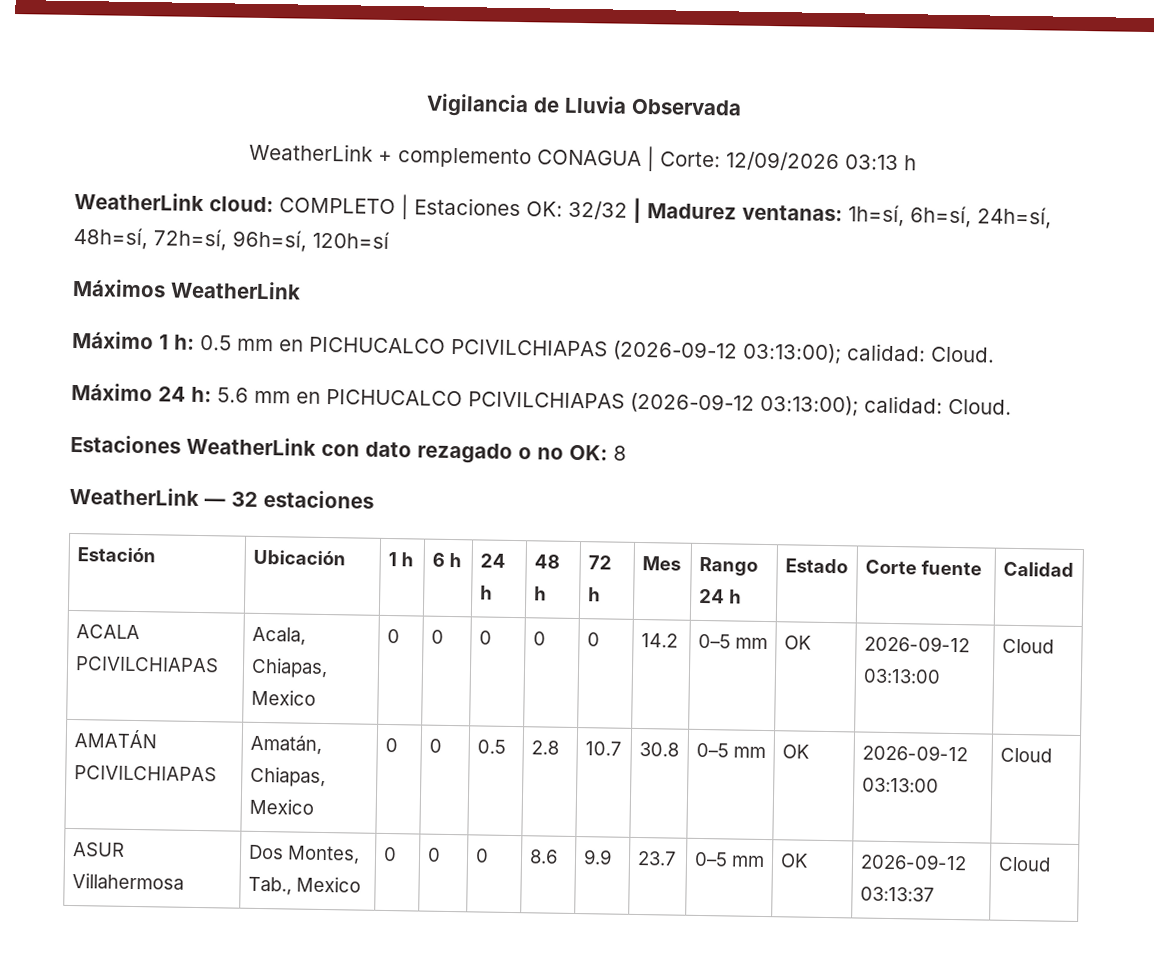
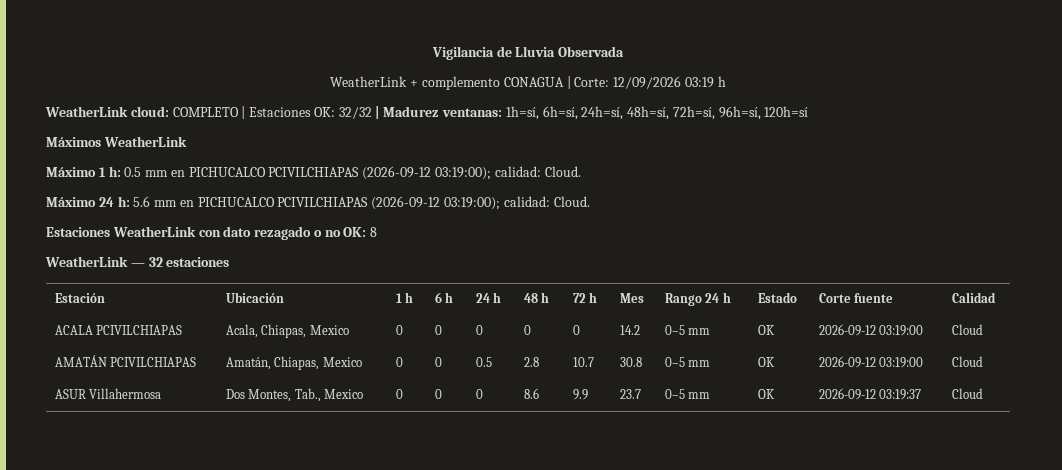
- WeatherLink + complemento CONAGUA | Corte: 12/09/2026 03:13 h
+ WeatherLink + complemento CONAGUA | Corte: 12/09/2026 03:19 h
- Máximo 1 h: 0.5 mm en PICHUCALCO PCIVILCHIAPAS (2026-09-12 03:13:00); calidad: Cloud.
+ Máximo 1 h: 0.5 mm en PICHUCALCO PCIVILCHIAPAS (2026-09-12 03:19:00); calidad: Cloud.
- Máximo 24 h: 5.6 mm en PICHUCALCO PCIVILCHIAPAS (2026-09-12 03:13:00); calidad: Cloud.
+ Máximo 24 h: 5.6 mm en PICHUCALCO PCIVILCHIAPAS (2026-09-12 03:19:00); calidad: Cloud.
- ACALA PCIVILCHIAPAS | Acala, Chiapas, Mexico | 0 | 0 | 0 | 0 | 0 | 14.2 | 0–5 mm | OK | 2026-09-12 03:13:00 | Cloud
+ ACALA PCIVILCHIAPAS | Acala, Chiapas, Mexico | 0 | 0 | 0 | 0 | 0 | 14.2 | 0–5 mm | OK | 2026-09-12 03:19:00 | Cloud
- AMATÁN PCIVILCHIAPAS | Amatán, Chiapas, Mexico | 0 | 0 | 0.5 | 2.8 | 10.7 | 30.8 | 0–5 mm | OK | 2026-09-12 03:13:00 | Cloud
+ AMATÁN PCIVILCHIAPAS | Amatán, Chiapas, Mexico | 0 | 0 | 0.5 | 2.8 | 10.7 | 30.8 | 0–5 mm | OK | 2026-09-12 03:19:00 | Cloud
- ASUR Villahermosa | Dos Montes, Tab., Mexico | 0 | 0 | 0 | 8.6 | 9.9 | 23.7 | 0–5 mm | OK | 2026-09-12 03:13:37 | Cloud
+ ASUR Villahermosa | Dos Montes, Tab., Mexico | 0 | 0 | 0 | 8.6 | 9.9 | 23.7 | 0–5 mm | OK | 2026-09-12 03:19:37 | Cloud

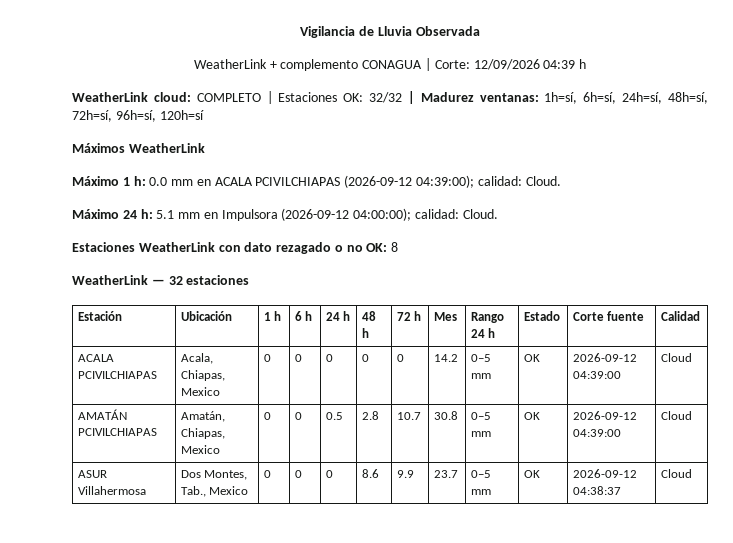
- WeatherLink + complemento CONAGUA | Corte: 12/09/2026 03:19 h
+ WeatherLink + complemento CONAGUA | Corte: 12/09/2026 04:39 h
- Máximo 1 h: 0.5 mm en PICHUCALCO PCIVILCHIAPAS (2026-09-12 03:19:00); calidad: Cloud.
+ Máximo 1 h: 0.0 mm en ACALA PCIVILCHIAPAS (2026-09-12 04:39:00); calidad: Cloud.
- Máximo 24 h: 5.6 mm en PICHUCALCO PCIVILCHIAPAS (2026-09-12 03:19:00); calidad: Cloud.
+ Máximo 24 h: 5.1 mm en Impulsora (2026-09-12 04:00:00); calidad: Cloud.
- ACALA PCIVILCHIAPAS | Acala, Chiapas, Mexico | 0 | 0 | 0 | 0 | 0 | 14.2 | 0–5 mm | OK | 2026-09-12 03:19:00 | Cloud
+ ACALA PCIVILCHIAPAS | Acala, Chiapas, Mexico | 0 | 0 | 0 | 0 | 0 | 14.2 | 0–5 mm | OK | 2026-09-12 04:39:00 | Cloud
- AMATÁN PCIVILCHIAPAS | Amatán, Chiapas, Mexico | 0 | 0 | 0.5 | 2.8 | 10.7 | 30.8 | 0–5 mm | OK | 2026-09-12 03:19:00 | Cloud
+ AMATÁN PCIVILCHIAPAS | Amatán, Chiapas, Mexico | 0 | 0 | 0.5 | 2.8 | 10.7 | 30.8 | 0–5 mm | OK | 2026-09-12 04:39:00 | Cloud
- ASUR Villahermosa | Dos Montes, Tab., Mexico | 0 | 0 | 0 | 8.6 | 9.9 | 23.7 | 0–5 mm | OK | 2026-09-12 03:19:37 | Cloud
+ ASUR Villahermosa | Dos Montes, Tab., Mexico | 0 | 0 | 0 | 8.6 | 9.9 | 23.7 | 0–5 mm | OK | 2026-09-12 04:38:37 | Cloud

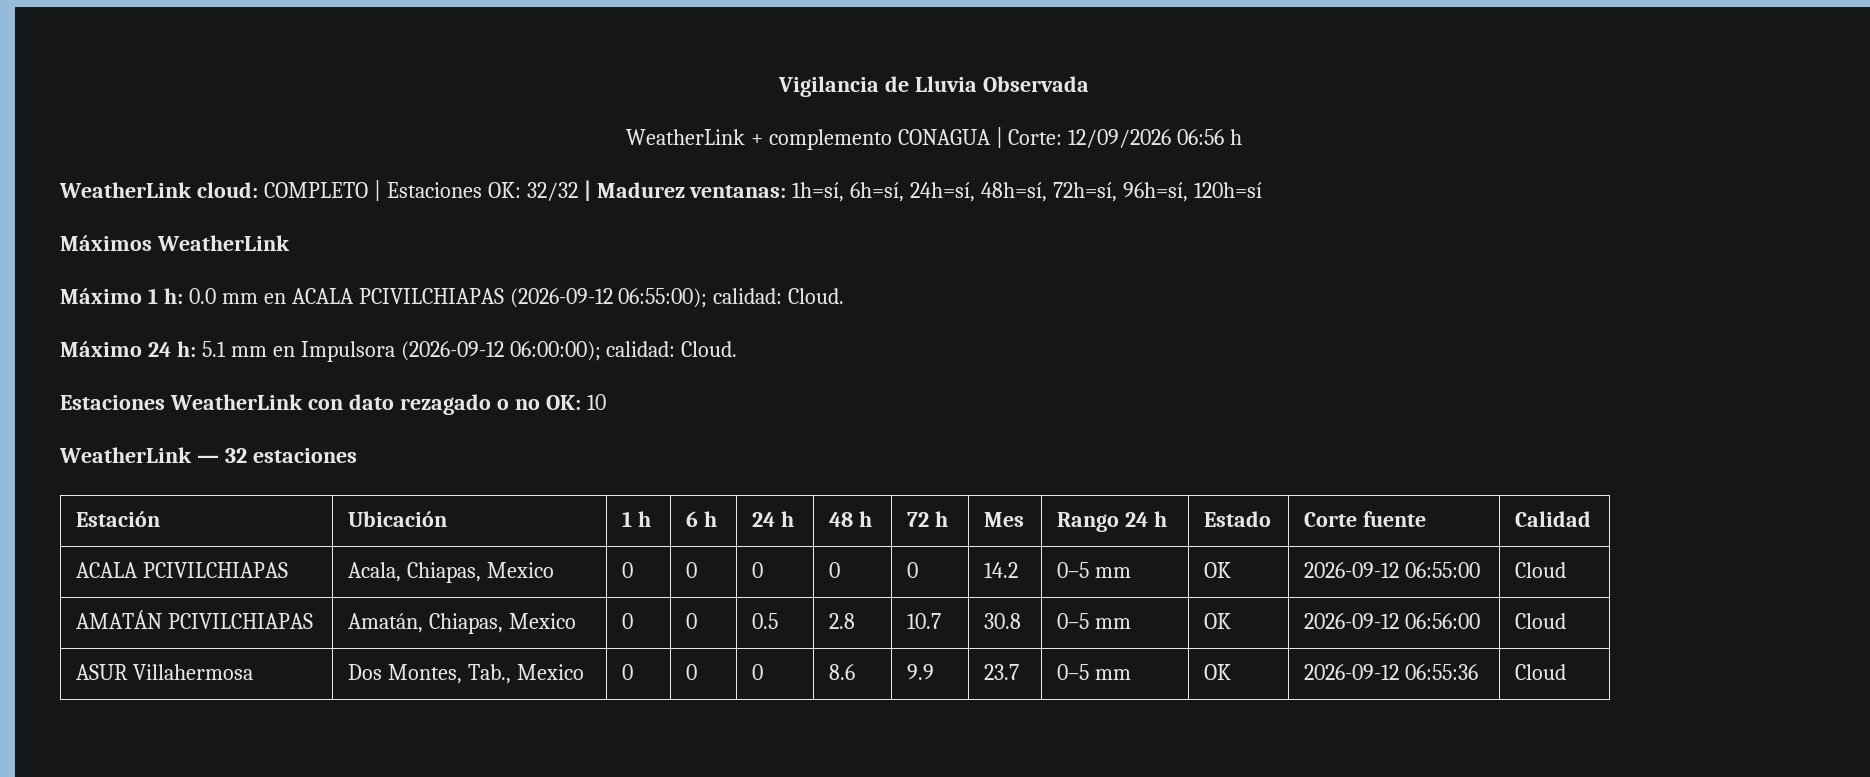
- WeatherLink + complemento CONAGUA | Corte: 12/09/2026 04:39 h
+ WeatherLink + complemento CONAGUA | Corte: 12/09/2026 06:56 h
- Máximo 1 h: 0.0 mm en ACALA PCIVILCHIAPAS (2026-09-12 04:39:00); calidad: Cloud.
+ Máximo 1 h: 0.0 mm en ACALA PCIVILCHIAPAS (2026-09-12 06:55:00); calidad: Cloud.
- Máximo 24 h: 5.1 mm en Impulsora (2026-09-12 04:00:00); calidad: Cloud.
+ Máximo 24 h: 5.1 mm en Impulsora (2026-09-12 06:00:00); calidad: Cloud.
- Estaciones WeatherLink con dato rezagado o no OK: 8
+ Estaciones WeatherLink con dato rezagado o no OK: 10
- ACALA PCIVILCHIAPAS | Acala, Chiapas, Mexico | 0 | 0 | 0 | 0 | 0 | 14.2 | 0–5 mm | OK | 2026-09-12 04:39:00 | Cloud
+ ACALA PCIVILCHIAPAS | Acala, Chiapas, Mexico | 0 | 0 | 0 | 0 | 0 | 14.2 | 0–5 mm | OK | 2026-09-12 06:55:00 | Cloud
- AMATÁN PCIVILCHIAPAS | Amatán, Chiapas, Mexico | 0 | 0 | 0.5 | 2.8 | 10.7 | 30.8 | 0–5 mm | OK | 2026-09-12 04:39:00 | Cloud
+ AMATÁN PCIVILCHIAPAS | Amatán, Chiapas, Mexico | 0 | 0 | 0.5 | 2.8 | 10.7 | 30.8 | 0–5 mm | OK | 2026-09-12 06:56:00 | Cloud
- ASUR Villahermosa | Dos Montes, Tab., Mexico | 0 | 0 | 0 | 8.6 | 9.9 | 23.7 | 0–5 mm | OK | 2026-09-12 04:38:37 | Cloud
+ ASUR Villahermosa | Dos Montes, Tab., Mexico | 0 | 0 | 0 | 8.6 | 9.9 | 23.7 | 0–5 mm | OK | 2026-09-12 06:55:36 | Cloud

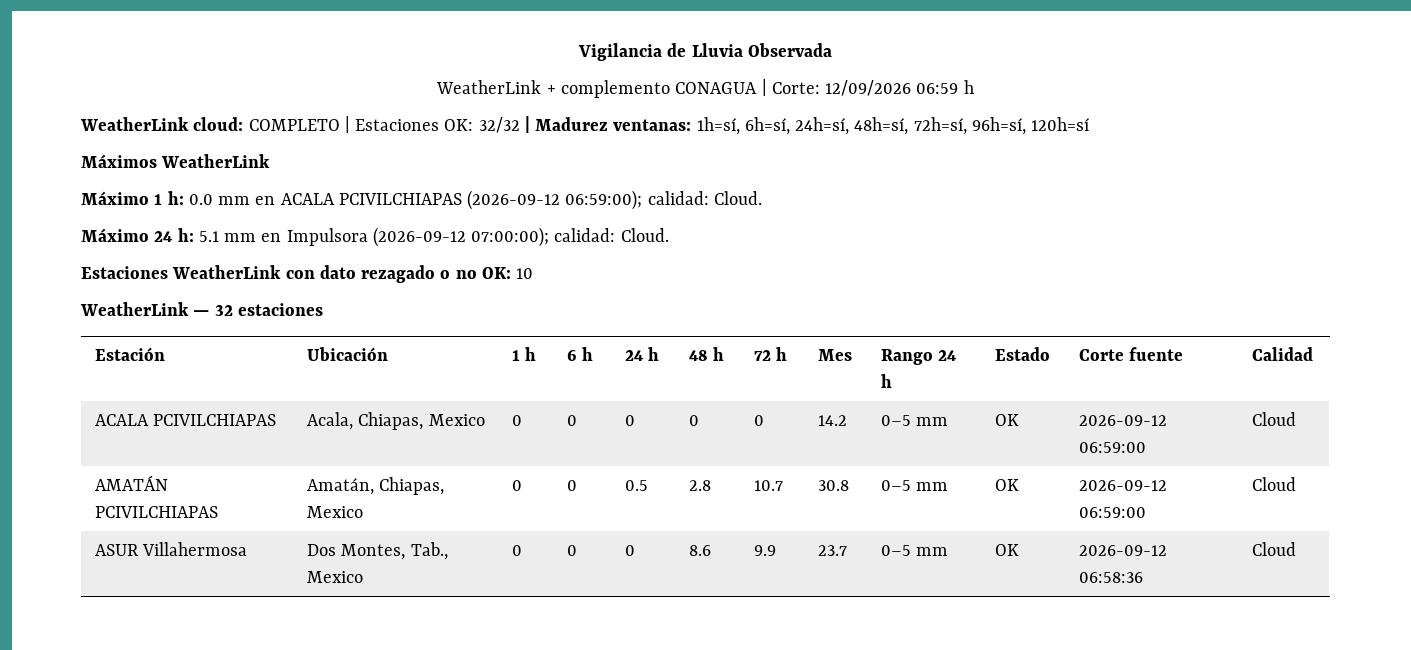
- WeatherLink + complemento CONAGUA | Corte: 12/09/2026 06:56 h
+ WeatherLink + complemento CONAGUA | Corte: 12/09/2026 06:59 h
- Máximo 1 h: 0.0 mm en ACALA PCIVILCHIAPAS (2026-09-12 06:55:00); calidad: Cloud.
+ Máximo 1 h: 0.0 mm en ACALA PCIVILCHIAPAS (2026-09-12 06:59:00); calidad: Cloud.
- Máximo 24 h: 5.1 mm en Impulsora (2026-09-12 06:00:00); calidad: Cloud.
+ Máximo 24 h: 5.1 mm en Impulsora (2026-09-12 07:00:00); calidad: Cloud.
- ACALA PCIVILCHIAPAS | Acala, Chiapas, Mexico | 0 | 0 | 0 | 0 | 0 | 14.2 | 0–5 mm | OK | 2026-09-12 06:55:00 | Cloud
+ ACALA PCIVILCHIAPAS | Acala, Chiapas, Mexico | 0 | 0 | 0 | 0 | 0 | 14.2 | 0–5 mm | OK | 2026-09-12 06:59:00 | Cloud
- AMATÁN PCIVILCHIAPAS | Amatán, Chiapas, Mexico | 0 | 0 | 0.5 | 2.8 | 10.7 | 30.8 | 0–5 mm | OK | 2026-09-12 06:56:00 | Cloud
+ AMATÁN PCIVILCHIAPAS | Amatán, Chiapas, Mexico | 0 | 0 | 0.5 | 2.8 | 10.7 | 30.8 | 0–5 mm | OK | 2026-09-12 06:59:00 | Cloud
- ASUR Villahermosa | Dos Montes, Tab., Mexico | 0 | 0 | 0 | 8.6 | 9.9 | 23.7 | 0–5 mm | OK | 2026-09-12 06:55:36 | Cloud
+ ASUR Villahermosa | Dos Montes, Tab., Mexico | 0 | 0 | 0 | 8.6 | 9.9 | 23.7 | 0–5 mm | OK | 2026-09-12 06:58:36 | Cloud

